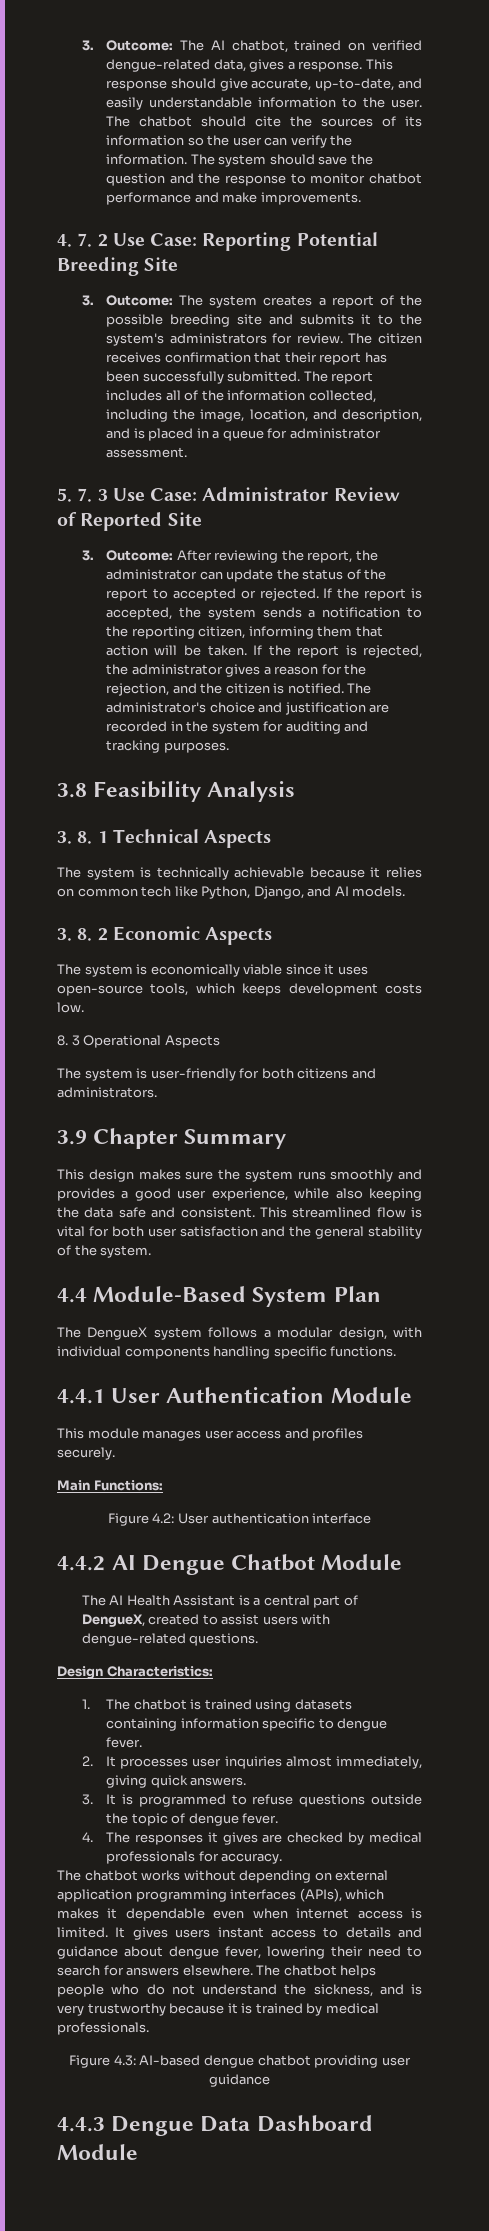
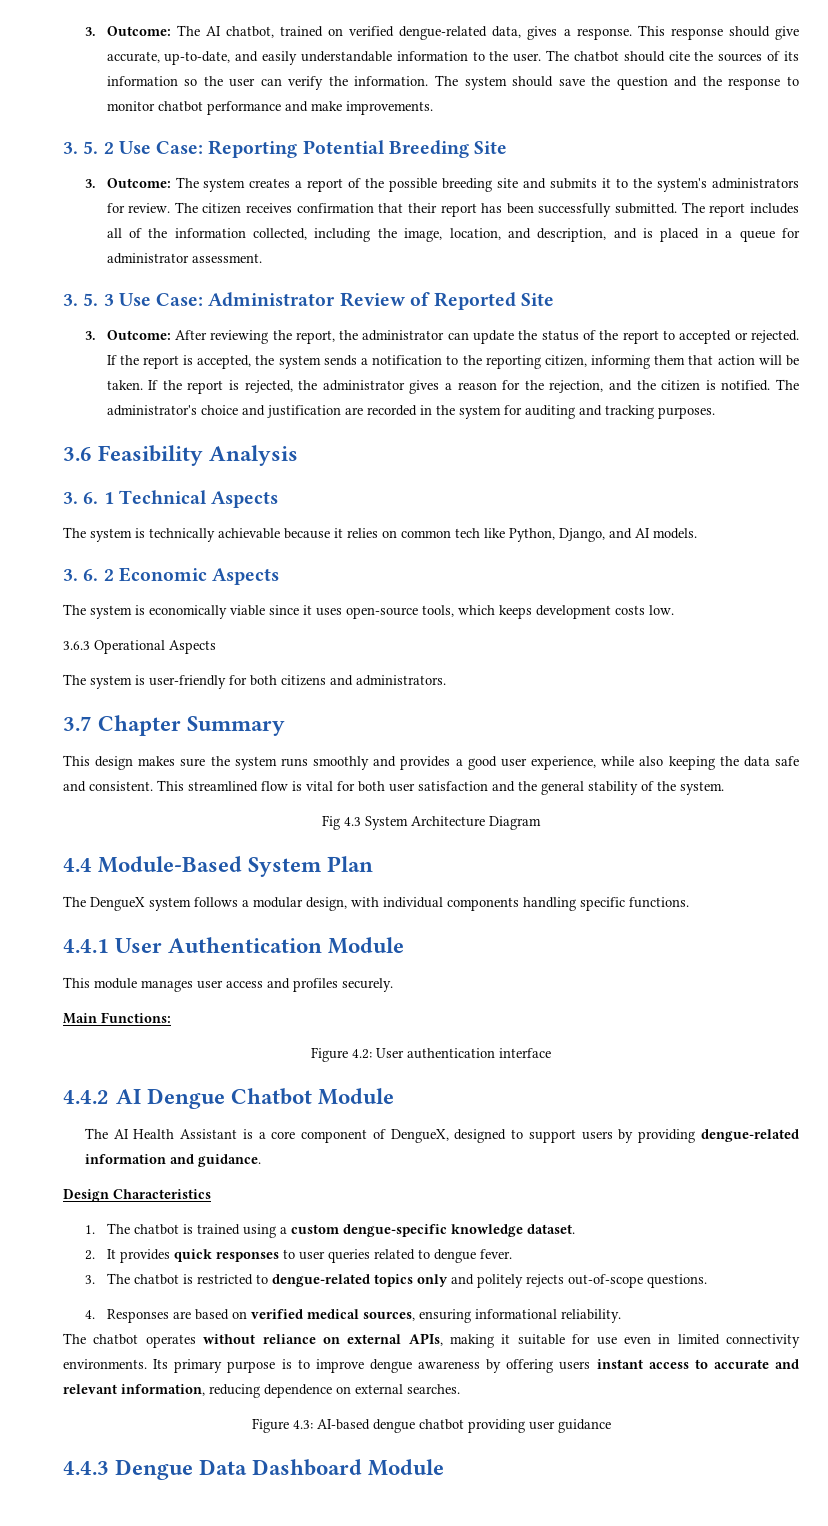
- 4. 7. 2 Use Case: Reporting Potential Breeding Site
+ 3. 5. 2 Use Case: Reporting Potential Breeding Site
- 5. 7. 3 Use Case: Administrator Review of Reported Site
+ 3. 5. 3 Use Case: Administrator Review of Reported Site
- 3.8 Feasibility Analysis
+ 3.6 Feasibility Analysis
- 3. 8. 1 Technical Aspects
+ 3. 6. 1 Technical Aspects
- 3. 8. 2 Economic Aspects
+ 3. 6. 2 Economic Aspects
- 8. 3 Operational Aspects
+ 3.6.3 Operational Aspects
- 3.9 Chapter Summary
+ 3.7 Chapter Summary
+ Fig 4.3 System Architecture Diagram
- The AI Health Assistant is a central part of DengueX, created to assist users with dengue-related questions.
+ The AI Health Assistant is a core component of DengueX, designed to support users by providing dengue-related information and guidance.
- Design Characteristics:
+ Design Characteristics
- 1. The chatbot is trained using datasets containing information specific to dengue fever.
- 2. It processes user inquiries almost immediately, giving quick answers.
- 3. It is programmed to refuse questions outside the topic of dengue fever.
- 4. The responses it gives are checked by medical professionals for accuracy.
- The chatbot works without depending on external application programming interfaces (APIs), which makes it dependable even when internet access is limited. It gives users instant access to details and guidance about dengue fever, lowering their need to search for answers elsewhere. The chatbot helps people who do not understand the sickness, and is very trustworthy because it is trained by medical professionals.
+ 1. The chatbot is trained using a custom dengue-specific knowledge dataset.
+ 2. It provides quick responses to user queries related to dengue fever.
+ 3. The chatbot is restricted to dengue-related topics only and politely rejects out-of-scope questions.
+ 4. Responses are based on verified medical sources, ensuring informational reliability.
+ The chatbot operates without reliance on external APIs, making it suitable for use even in limited connectivity environments. Its primary purpose is to improve dengue awareness by offering users instant access to accurate and relevant information, reducing dependence on external searches.

